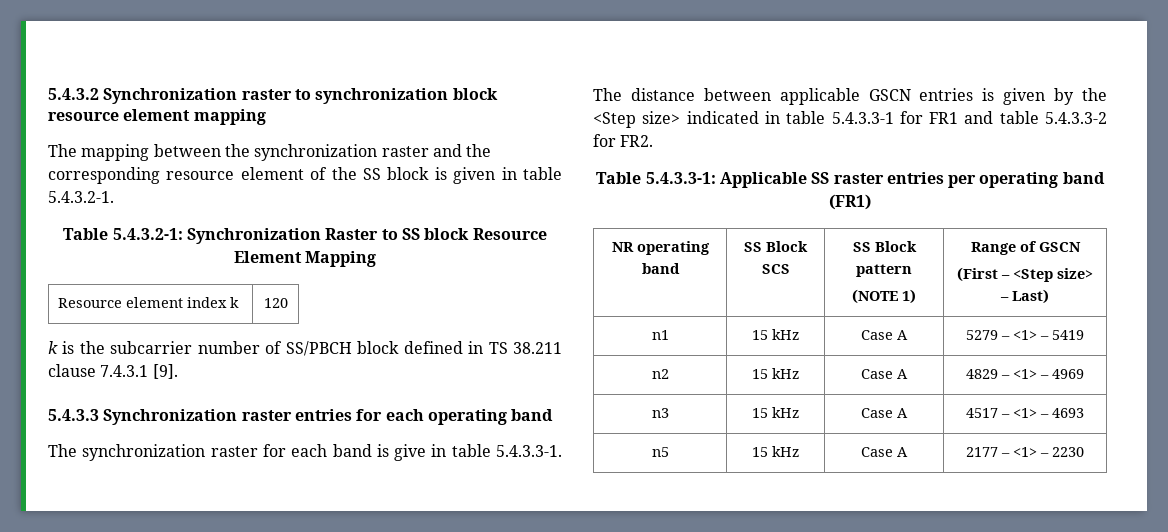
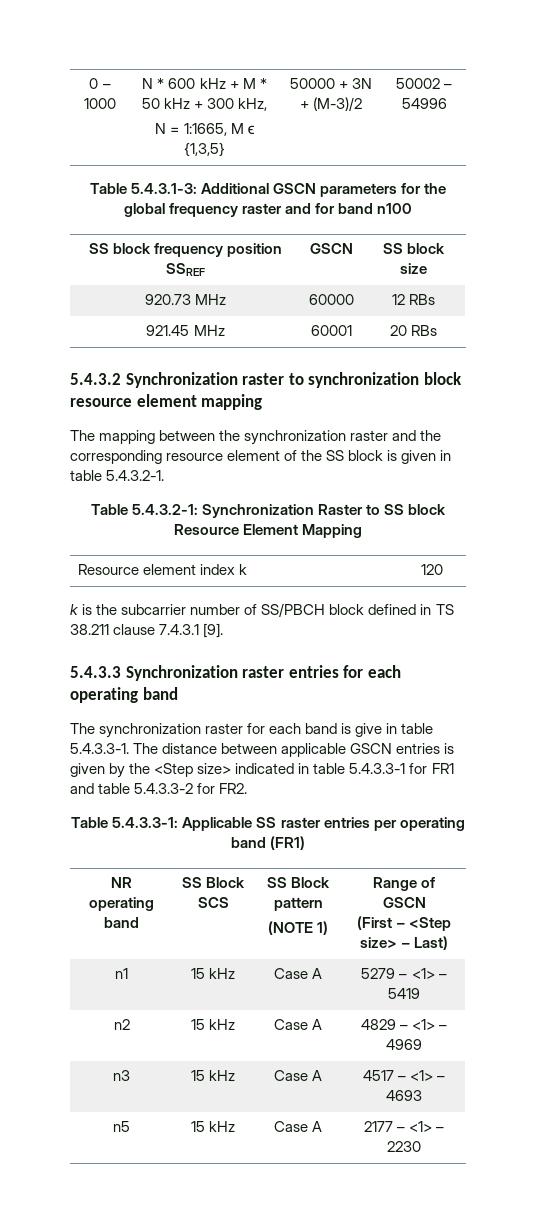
+ 0 – 1000 | N * 600 kHz + M * 50 kHz + 300 kHz,
+ N = 1:1665, M ϵ {1,3,5} | 50000 + 3N + (M-3)/2 | 50002 – 54996
+ Table 5.4.3.1-3: Additional GSCN parameters for the global frequency raster and for band n100
+ SS block frequency position SSREF | GSCN | SS block size
+ 920.73 MHz | 60000 | 12 RBs
+ 921.45 MHz | 60001 | 20 RBs

